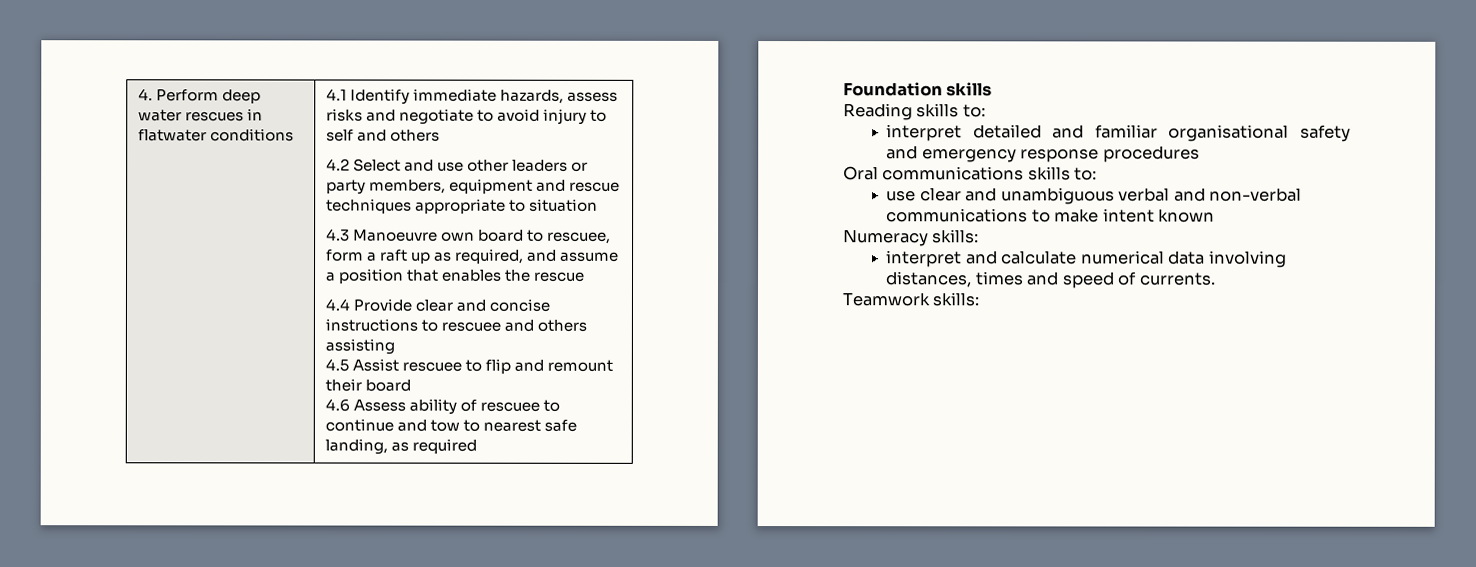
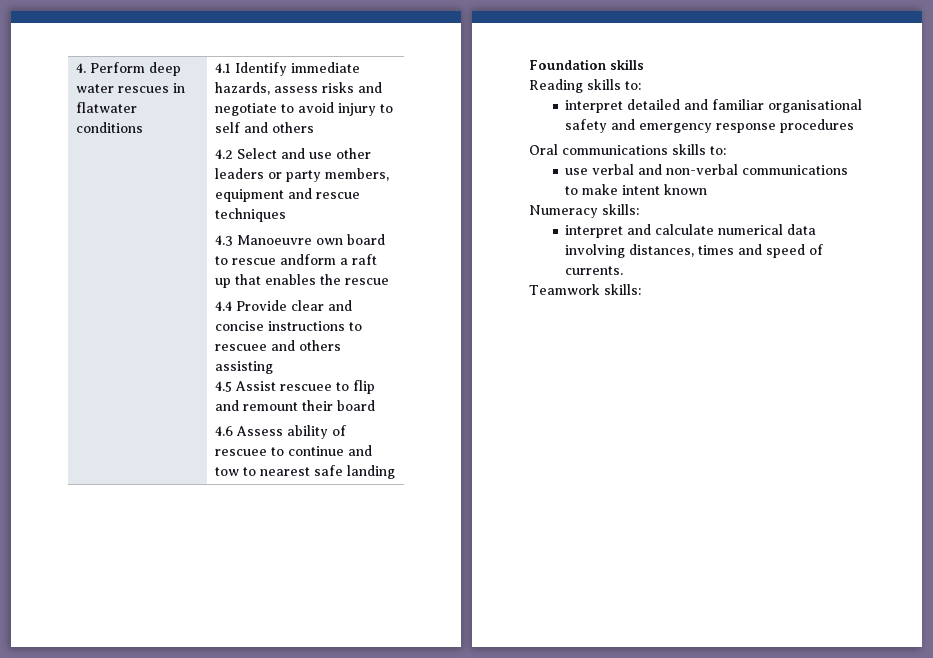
- 4.2 Select and use other leaders or party members, equipment and rescue techniques appropriate to situation
+ 4.2 Select and use other leaders or party members, equipment and rescue techniques
- 4.3 Manoeuvre own board to rescuee, form a raft up as required, and assume a position that enables the rescue
+ 4.3 Manoeuvre own board to rescue andform a raft up that enables the rescue
- 4.6 Assess ability of rescuee to continue and tow to nearest safe landing, as required
+ 4.6 Assess ability of rescuee to continue and tow to nearest safe landing
- use clear and unambiguous verbal and non-verbal communications to make intent known
+ use verbal and non-verbal communications to make intent known

